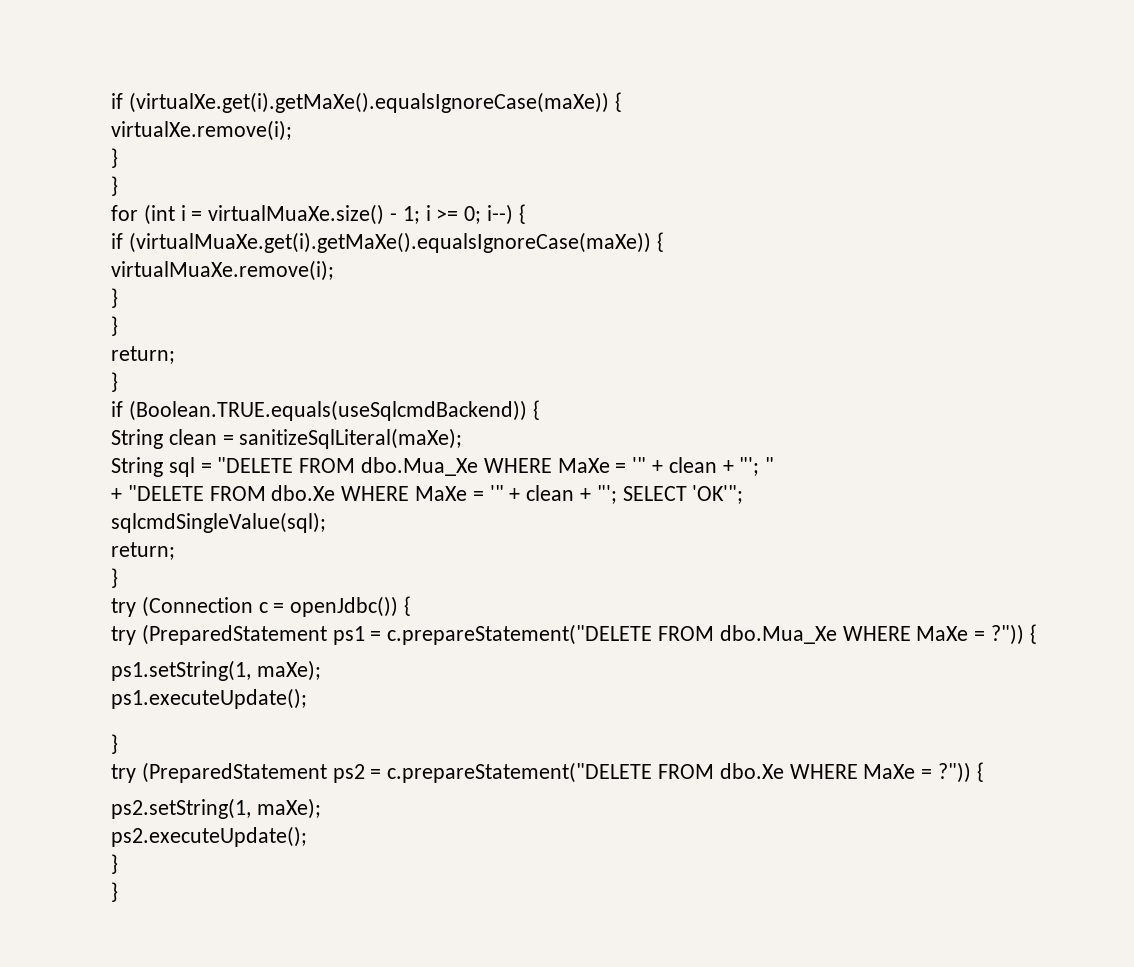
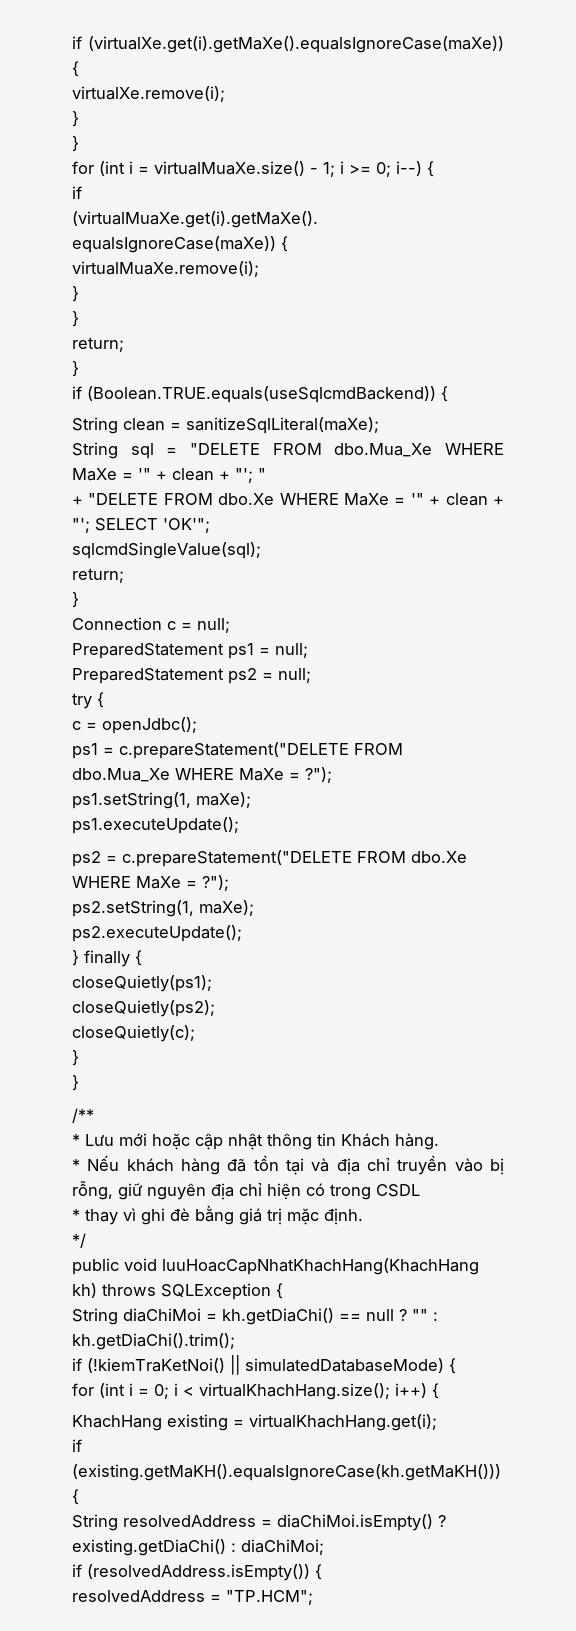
- try (Connection c = openJdbc()) {
- try (PreparedStatement ps1 = c.prepareStatement("DELETE FROM dbo.Mua_Xe WHERE MaXe = ?")) {
+ Connection c = null;
+ PreparedStatement ps1 = null;
+ PreparedStatement ps2 = null;
+ try {
+ c = openJdbc();
+ ps1 = c.prepareStatement("DELETE FROM dbo.Mua_Xe WHERE MaXe = ?");
  ps1.executeUpdate();
- }
- try (PreparedStatement ps2 = c.prepareStatement("DELETE FROM dbo.Xe WHERE MaXe = ?")) {
+ ps2 = c.prepareStatement("DELETE FROM dbo.Xe WHERE MaXe = ?");
  ps2.executeUpdate();
+ } finally {
+ closeQuietly(ps1);
+ closeQuietly(ps2);
+ closeQuietly(c);
  }
  }
+ /**
+ * Lưu mới hoặc cập nhật thông tin Khách hàng.
+ * Nếu khách hàng đã tồn tại và địa chỉ truyền vào bị rỗng, giữ nguyên địa chỉ hiện có trong CSDL
+ * thay vì ghi đè bằng giá trị mặc định.
+ */
+ public void luuHoacCapNhatKhachHang(KhachHang kh) throws SQLException {
+ String diaChiMoi = kh.getDiaChi() == null ? "" : kh.getDiaChi().trim();
+ if (!kiemTraKetNoi() || simulatedDatabaseMode) {
+ for (int i = 0; i < virtualKhachHang.size(); i++) {
+ KhachHang existing = virtualKhachHang.get(i);
+ if (existing.getMaKH().equalsIgnoreCase(kh.getMaKH())) {
+ String resolvedAddress = diaChiMoi.isEmpty() ? existing.getDiaChi() : diaChiMoi;
+ if (resolvedAddress.isEmpty()) {
+ resolvedAddress = "TP.HCM";

